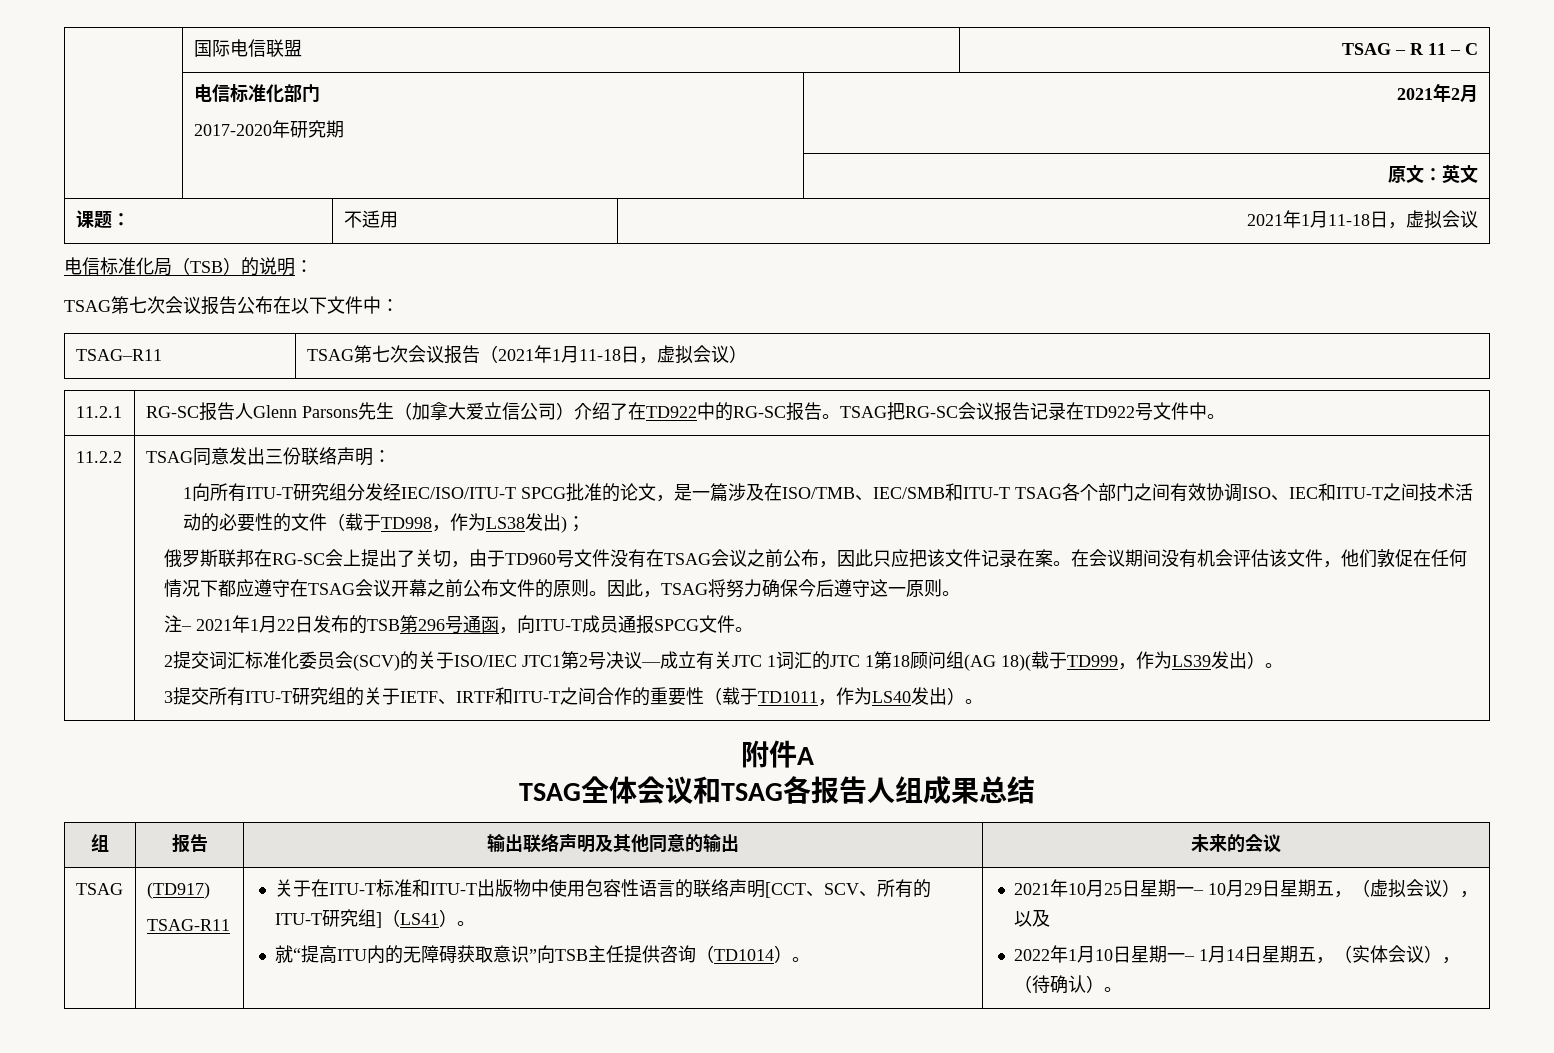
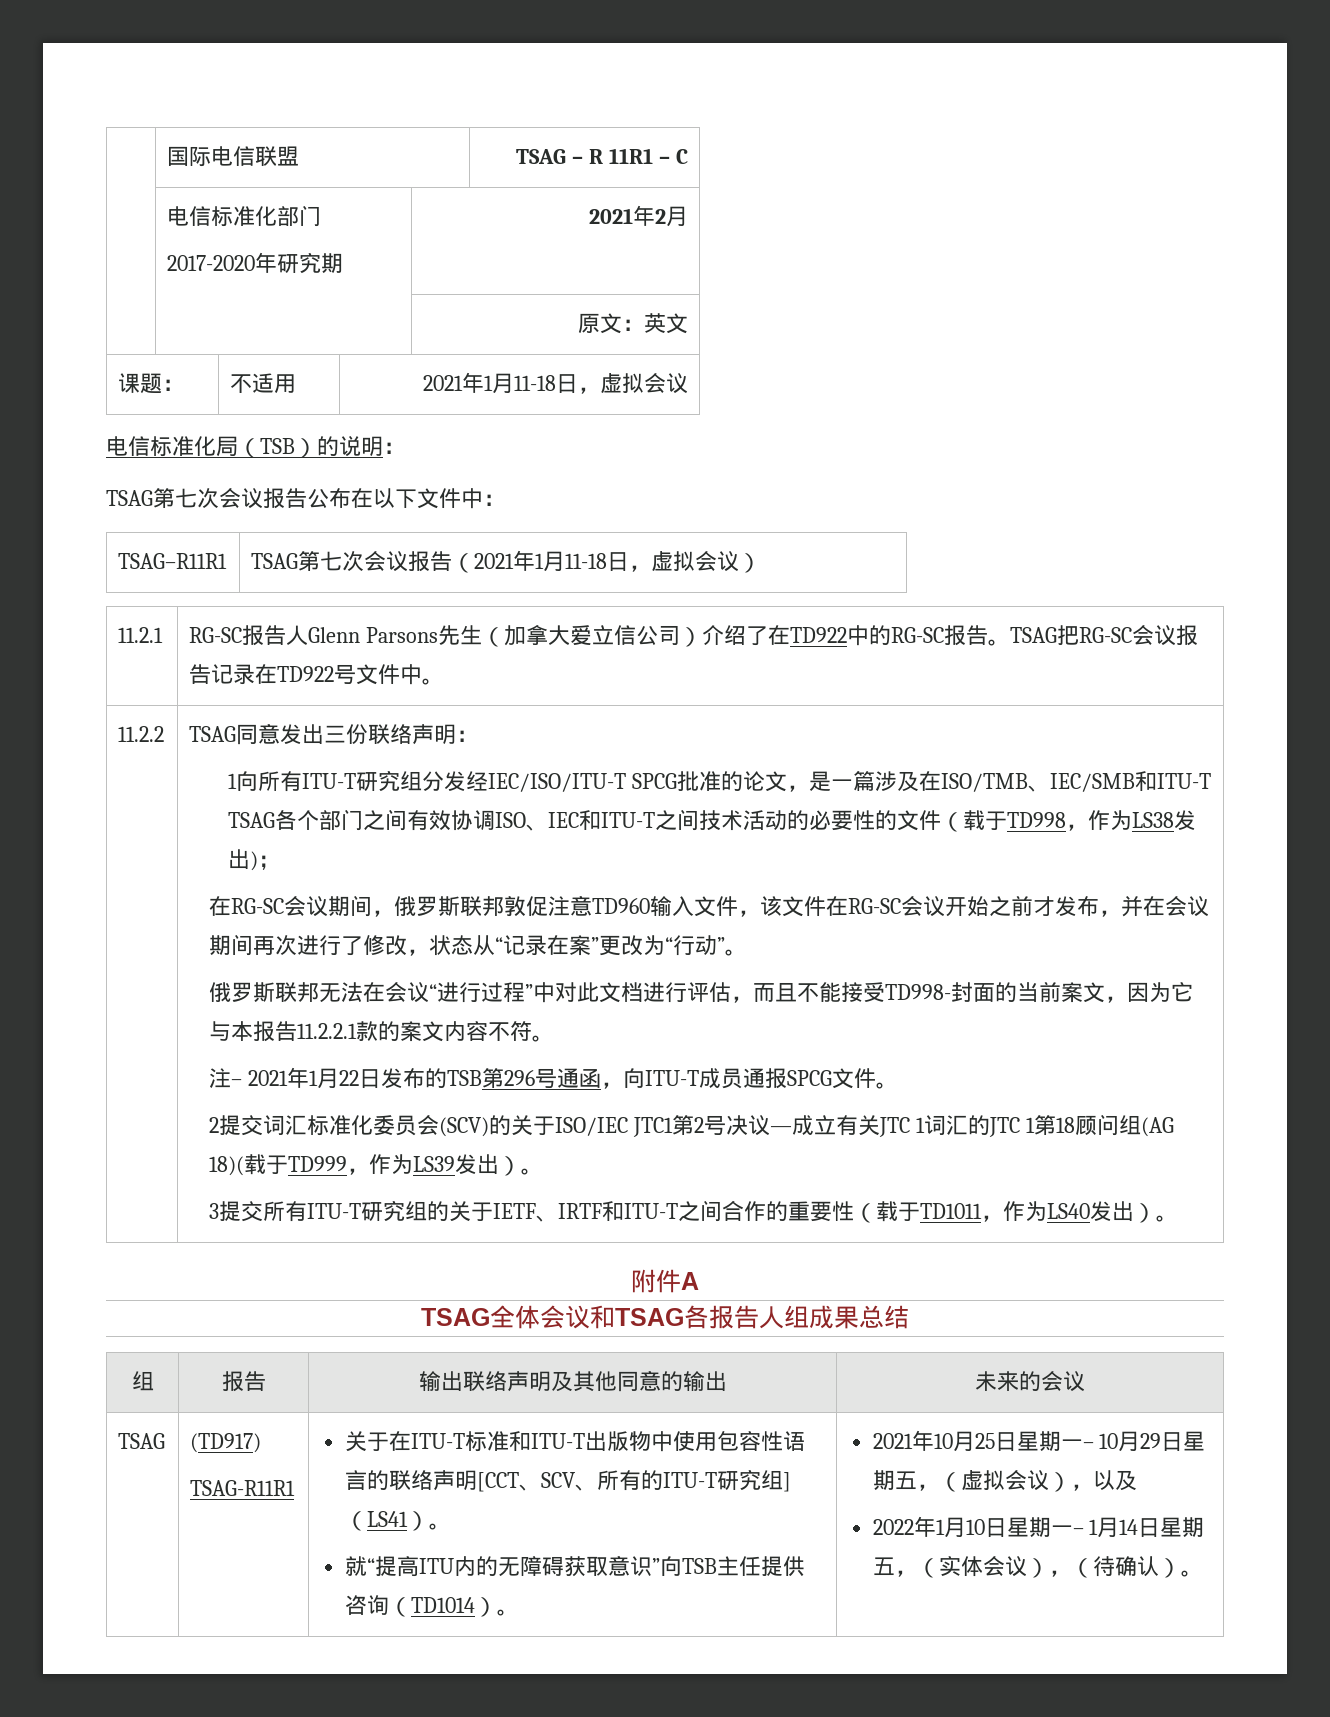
- | 国际电信联盟 | TSAG – R 11 – C
+ | 国际电信联盟 | TSAG – R 11R1 – C
- TSAG–R11 | TSAG第七次会议报告（2021年1月11-18日，虚拟会议）
+ TSAG–R11R1 | TSAG第七次会议报告（2021年1月11-18日，虚拟会议）
- 俄罗斯联邦在RG-SC会上提出了关切，由于TD960号文件没有在TSAG会议之前公布，因此只应把该文件记录在案。在会议期间没有机会评估该文件，他们敦促在任何情况下都应遵守在TSAG会议开幕之前公布文件的原则。因此，TSAG将努力确保今后遵守这一原则。
+ 在RG-SC会议期间，俄罗斯联邦敦促注意TD960输入文件，该文件在RG-SC会议开始之前才发布，并在会议期间再次进行了修改，状态从“记录在案”更改为“行动”。
+ 俄罗斯联邦无法在会议“进行过程”中对此文档进行评估，而且不能接受TD998-封面的当前案文，因为它与本报告11.2.2.1款的案文内容不符。
  (TD917)
- TSAG-R11
+ TSAG-R11R1

